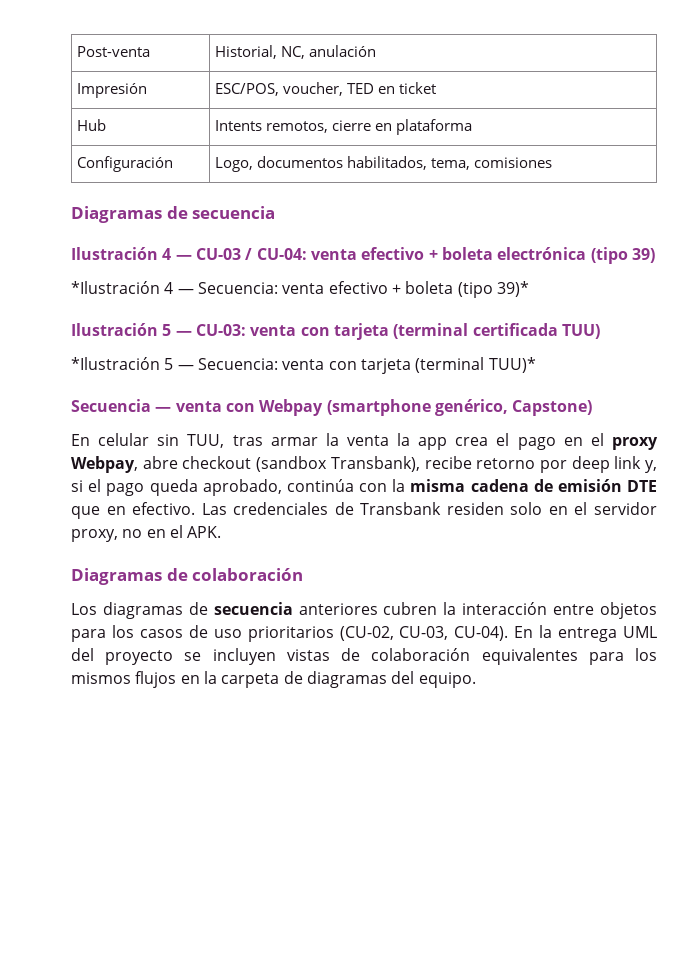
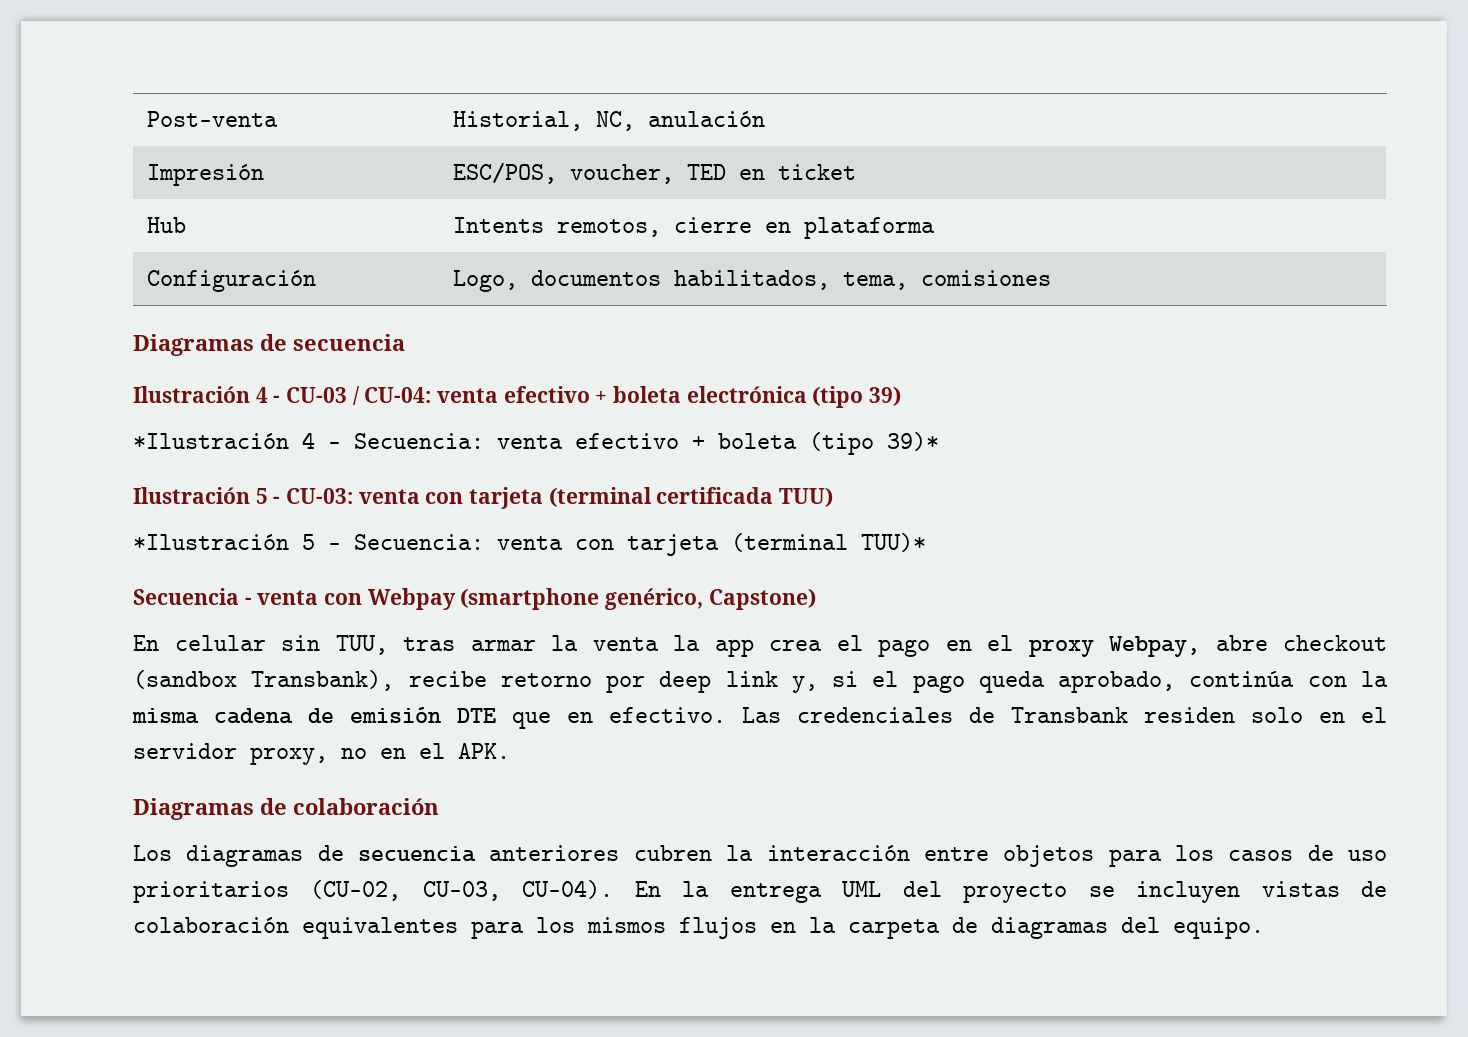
- Ilustración 4 — CU-03 / CU-04: venta efectivo + boleta electrónica (tipo 39)
+ Ilustración 4 - CU-03 / CU-04: venta efectivo + boleta electrónica (tipo 39)
- *Ilustración 4 — Secuencia: venta efectivo + boleta (tipo 39)*
+ *Ilustración 4 - Secuencia: venta efectivo + boleta (tipo 39)*
- Ilustración 5 — CU-03: venta con tarjeta (terminal certificada TUU)
+ Ilustración 5 - CU-03: venta con tarjeta (terminal certificada TUU)
- *Ilustración 5 — Secuencia: venta con tarjeta (terminal TUU)*
+ *Ilustración 5 - Secuencia: venta con tarjeta (terminal TUU)*
- Secuencia — venta con Webpay (smartphone genérico, Capstone)
+ Secuencia - venta con Webpay (smartphone genérico, Capstone)

